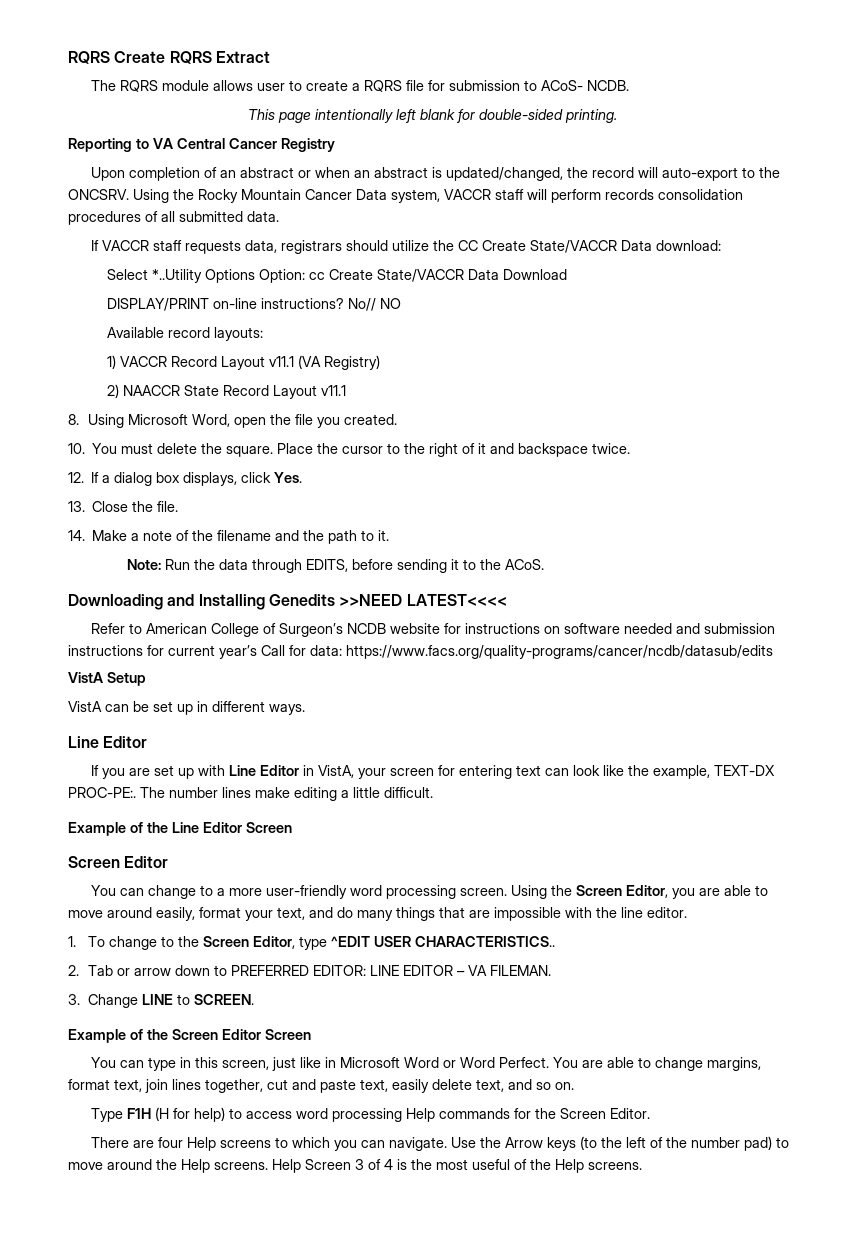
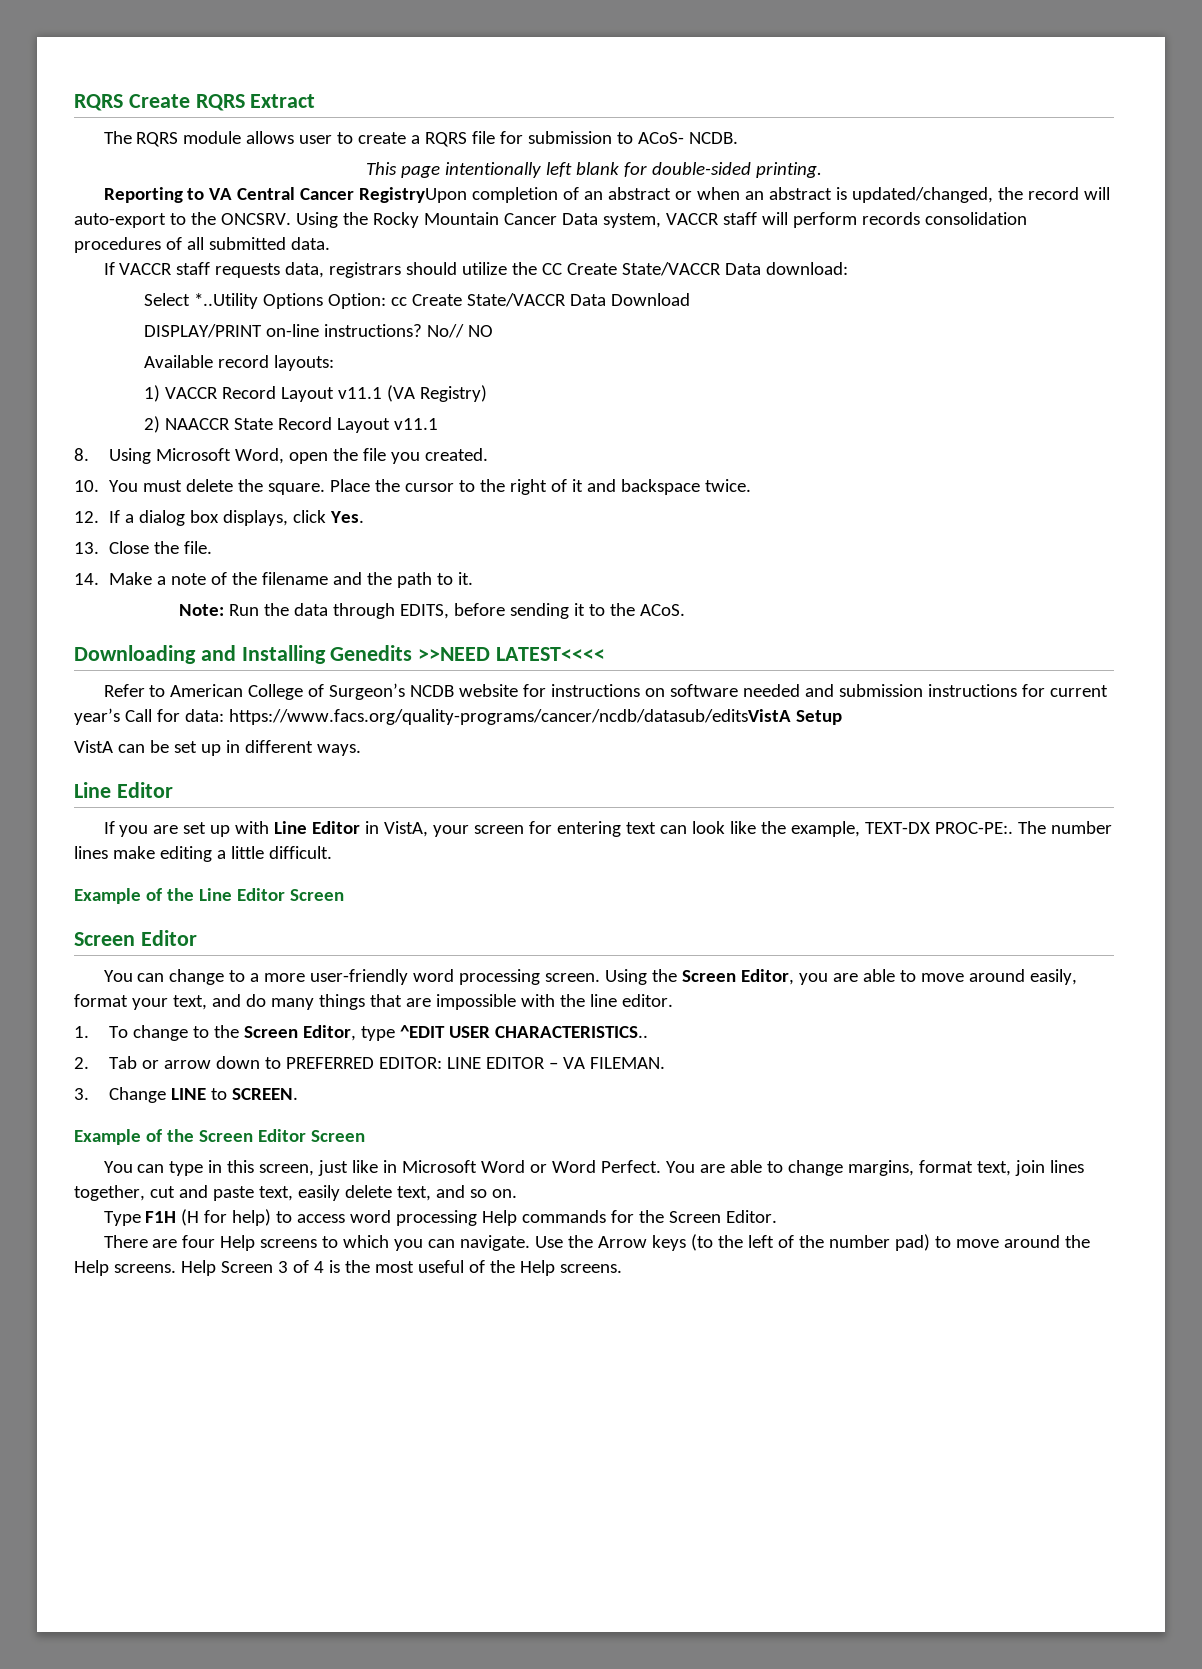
- Reporting to VA Central Cancer Registry
- Upon completion of an abstract or when an abstract is updated/changed, the record will auto-export to the ONCSRV.
+ Reporting to VA Central Cancer RegistryUpon completion of an abstract or when an abstract is updated/changed, the record will auto-export to the ONCSRV.
- Refer to American College of Surgeon’s NCDB website for instructions on software needed and submission instructions for current year’s Call for data: https://www.facs.org/quality-programs/cancer/ncdb/datasub/edits
- VistA Setup
+ Refer to American College of Surgeon’s NCDB website for instructions on software needed and submission instructions for current year’s Call for data: https://www.facs.org/quality-programs/cancer/ncdb/datasub/editsVistA Setup

